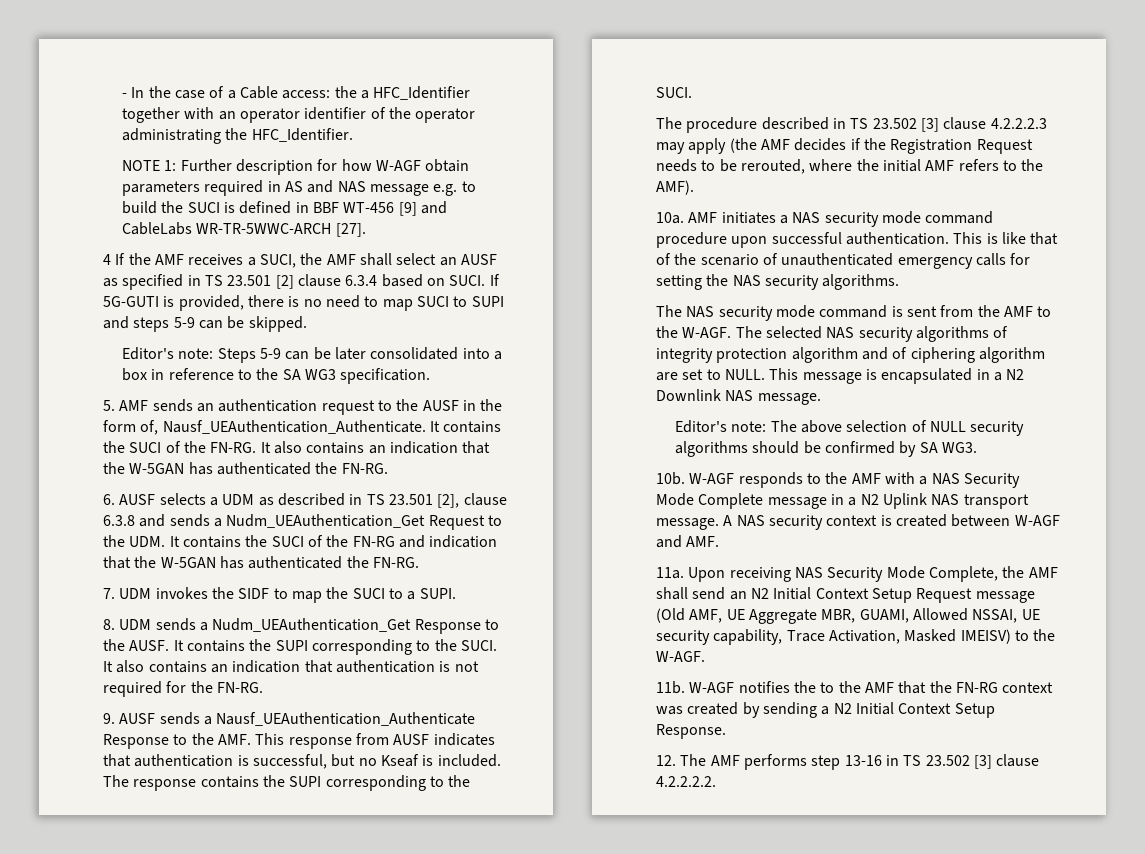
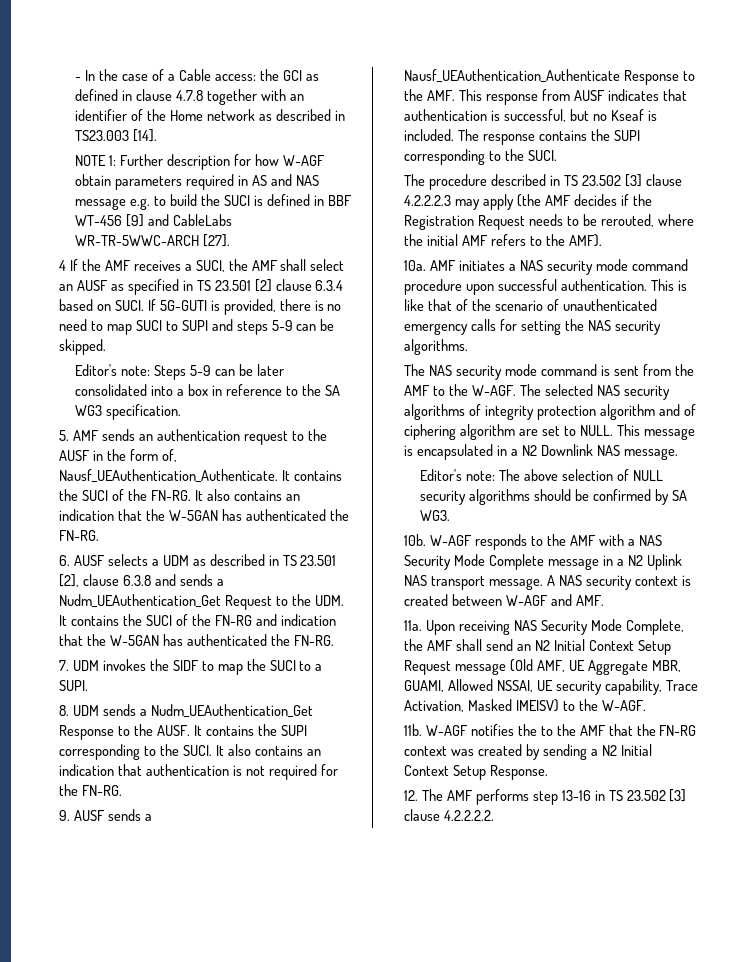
- - In the case of a Cable access: the a HFC_Identifier together with an operator identifier of the operator administrating the HFC_Identifier.
+ - In the case of a Cable access: the GCI as defined in clause 4.7.8 together with an identifier of the Home network as described in TS23.003 [14].

